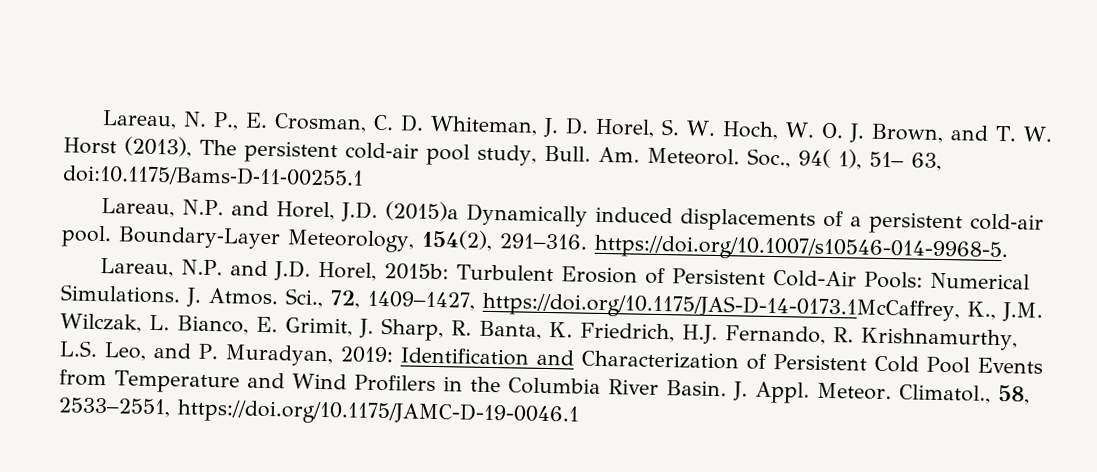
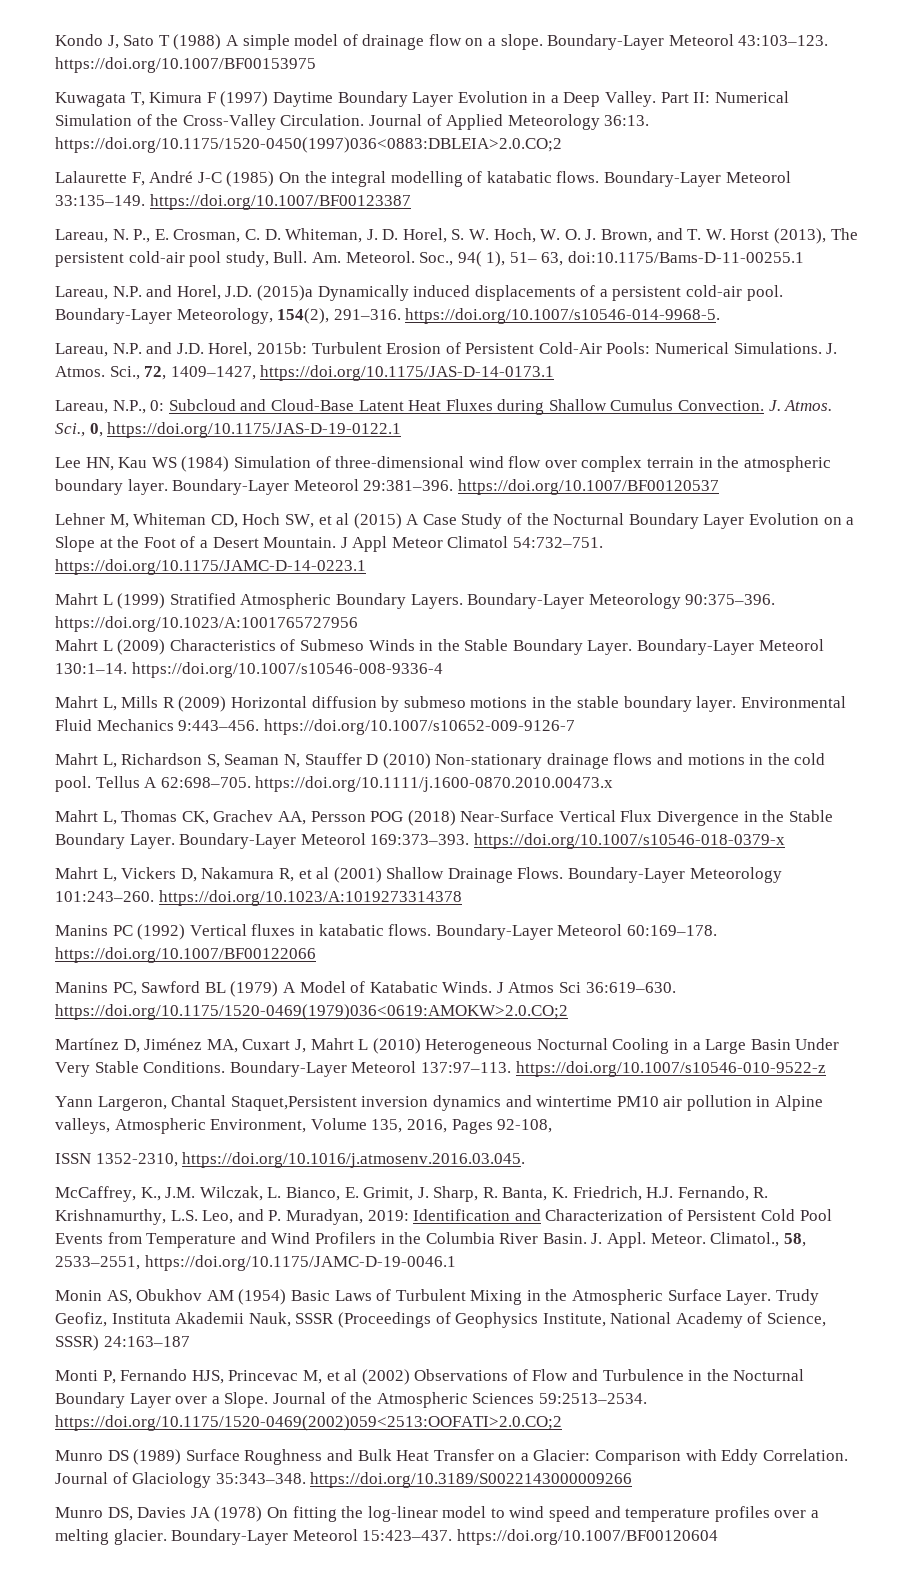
+ Kondo J, Sato T (1988) A simple model of drainage flow on a slope. Boundary-Layer Meteorol 43:103–123. https://doi.org/10.1007/BF00153975
+ Kuwagata T, Kimura F (1997) Daytime Boundary Layer Evolution in a Deep Valley. Part II: Numerical Simulation of the Cross-Valley Circulation. Journal of Applied Meteorology 36:13. https://doi.org/10.1175/1520-0450(1997)036<0883:DBLEIA>2.0.CO;2
+ Lalaurette F, André J-C (1985) On the integral modelling of katabatic flows. Boundary-Layer Meteorol 33:135–149. https://doi.org/10.1007/BF00123387
- Sci., 72, 1409–1427, https://doi.org/10.1175/JAS-D-14-0173.1McCaffrey, K., J.M. Wilczak, L. Bianco, E. Grimit, J. Sharp, R. Banta, K. Friedrich, H.J. Fernando, R. Krishnamurthy, L.S. Leo, and P. Muradyan, 2019: Identification and Characterization of Persistent Cold Pool Events from Temperature and Wind Profilers in the Columbia River Basin.
+ Sci., 72, 1409–1427, https://doi.org/10.1175/JAS-D-14-0173.1
+ Lareau, N.P., 0: Subcloud and Cloud-Base Latent Heat Fluxes during Shallow Cumulus Convection. J. Atmos. Sci., 0, https://doi.org/10.1175/JAS-D-19-0122.1
+ Lee HN, Kau WS (1984) Simulation of three-dimensional wind flow over complex terrain in the atmospheric boundary layer. Boundary-Layer Meteorol 29:381–396. https://doi.org/10.1007/BF00120537
+ Lehner M, Whiteman CD, Hoch SW, et al (2015) A Case Study of the Nocturnal Boundary Layer Evolution on a Slope at the Foot of a Desert Mountain. J Appl Meteor Climatol 54:732–751. https://doi.org/10.1175/JAMC-D-14-0223.1
+ Mahrt L (1999) Stratified Atmospheric Boundary Layers. Boundary-Layer Meteorology 90:375–396. https://doi.org/10.1023/A:1001765727956
+ Mahrt L (2009) Characteristics of Submeso Winds in the Stable Boundary Layer. Boundary-Layer Meteorol 130:1–14. https://doi.org/10.1007/s10546-008-9336-4
+ Mahrt L, Mills R (2009) Horizontal diffusion by submeso motions in the stable boundary layer. Environmental Fluid Mechanics 9:443–456. https://doi.org/10.1007/s10652-009-9126-7
+ Mahrt L, Richardson S, Seaman N, Stauffer D (2010) Non-stationary drainage flows and motions in the cold pool. Tellus A 62:698–705. https://doi.org/10.1111/j.1600-0870.2010.00473.x
+ Mahrt L, Thomas CK, Grachev AA, Persson POG (2018) Near-Surface Vertical Flux Divergence in the Stable Boundary Layer. Boundary-Layer Meteorol 169:373–393. https://doi.org/10.1007/s10546-018-0379-x
+ Mahrt L, Vickers D, Nakamura R, et al (2001) Shallow Drainage Flows. Boundary-Layer Meteorology 101:243–260. https://doi.org/10.1023/A:1019273314378
+ Manins PC (1992) Vertical fluxes in katabatic flows. Boundary-Layer Meteorol 60:169–178. https://doi.org/10.1007/BF00122066
+ Manins PC, Sawford BL (1979) A Model of Katabatic Winds. J Atmos Sci 36:619–630. https://doi.org/10.1175/1520-0469(1979)036<0619:AMOKW>2.0.CO;2
+ Martínez D, Jiménez MA, Cuxart J, Mahrt L (2010) Heterogeneous Nocturnal Cooling in a Large Basin Under Very Stable Conditions. Boundary-Layer Meteorol 137:97–113. https://doi.org/10.1007/s10546-010-9522-z
+ Yann Largeron, Chantal Staquet,Persistent inversion dynamics and wintertime PM10 air pollution in Alpine valleys, Atmospheric Environment, Volume 135, 2016, Pages 92-108,
+ ISSN 1352-2310, https://doi.org/10.1016/j.atmosenv.2016.03.045.
+ McCaffrey, K., J.M. Wilczak, L. Bianco, E. Grimit, J. Sharp, R. Banta, K. Friedrich, H.J. Fernando, R. Krishnamurthy, L.S. Leo, and P. Muradyan, 2019: Identification and Characterization of Persistent Cold Pool Events from Temperature and Wind Profilers in the Columbia River Basin.
+ Monin AS, Obukhov AM (1954) Basic Laws of Turbulent Mixing in the Atmospheric Surface Layer. Trudy Geofiz, Instituta Akademii Nauk, SSSR (Proceedings of Geophysics Institute, National Academy of Science, SSSR) 24:163–187
+ Monti P, Fernando HJS, Princevac M, et al (2002) Observations of Flow and Turbulence in the Nocturnal Boundary Layer over a Slope. Journal of the Atmospheric Sciences 59:2513–2534. https://doi.org/10.1175/1520-0469(2002)059<2513:OOFATI>2.0.CO;2
+ Munro DS (1989) Surface Roughness and Bulk Heat Transfer on a Glacier: Comparison with Eddy Correlation. Journal of Glaciology 35:343–348. https://doi.org/10.3189/S0022143000009266
+ Munro DS, Davies JA (1978) On fitting the log-linear model to wind speed and temperature profiles over a melting glacier. Boundary-Layer Meteorol 15:423–437. https://doi.org/10.1007/BF00120604

